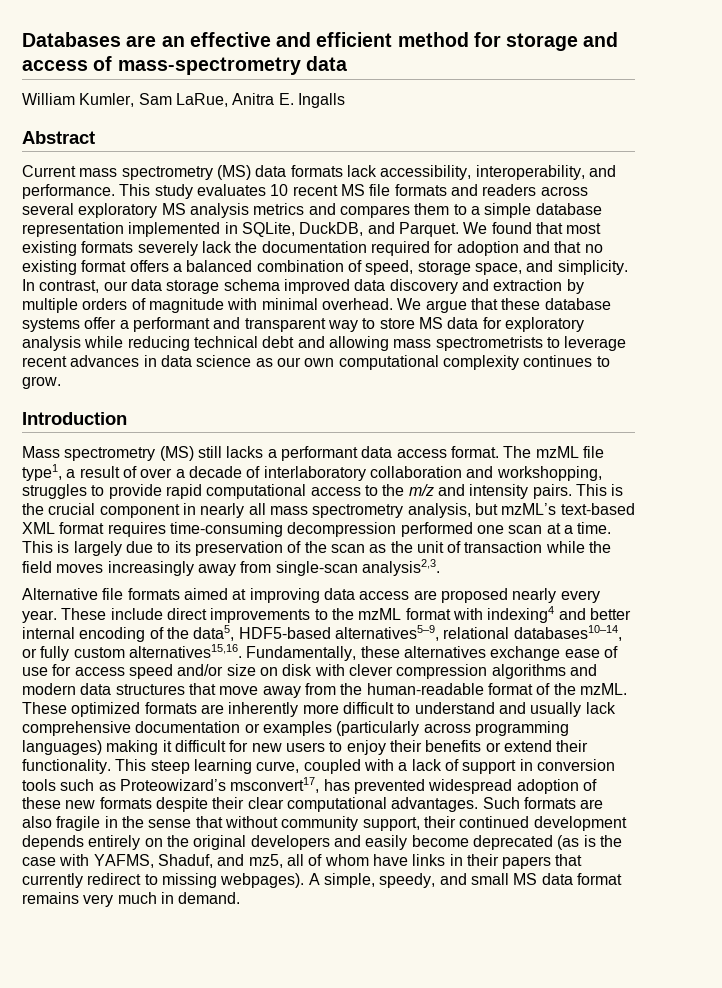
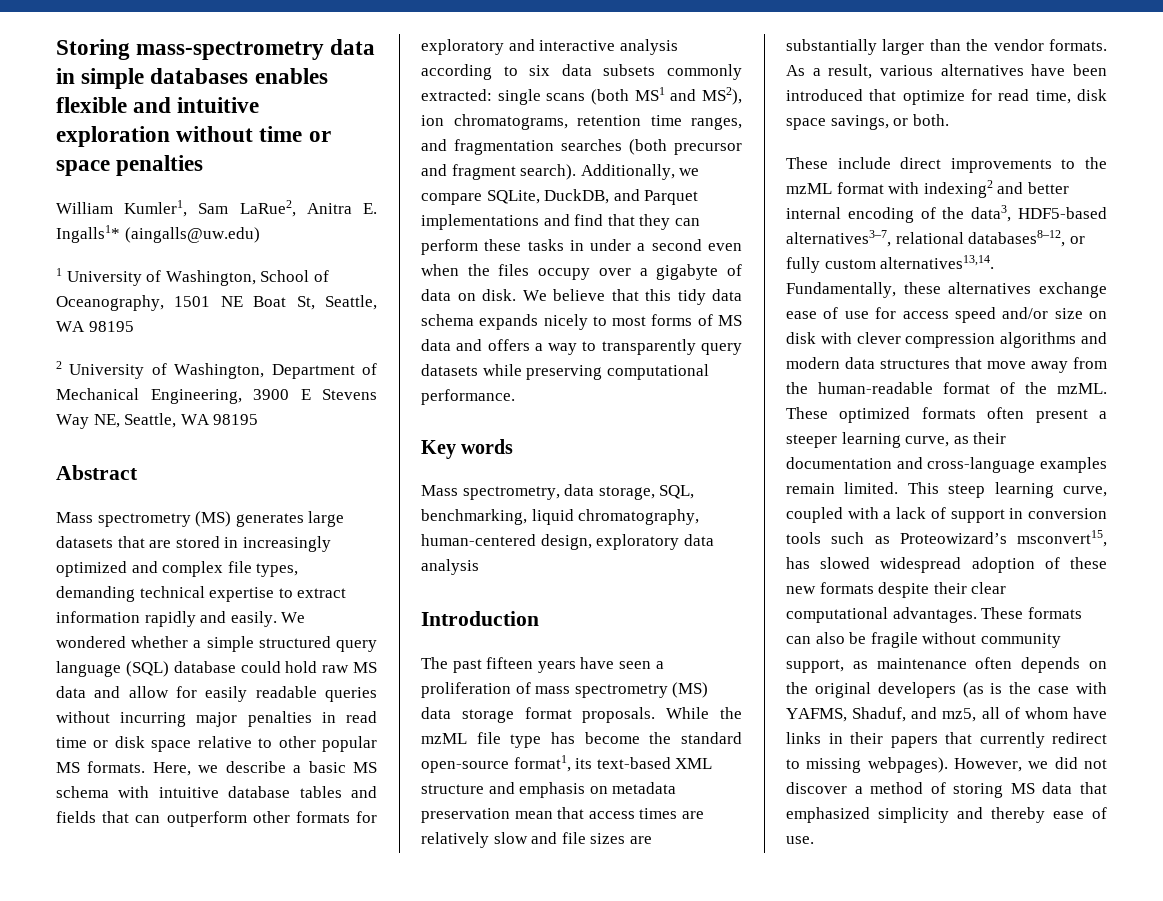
- Databases are an effective and efficient method for storage and access of mass-spectrometry data
- William Kumler, Sam LaRue, Anitra E. Ingalls
+ Storing mass-spectrometry data in simple databases enables flexible and intuitive exploration without time or space penalties
+ William Kumler1, Sam LaRue2, Anitra E. Ingalls1* (aingalls@uw.edu)
+ 1 University of Washington, School of Oceanography, 1501 NE Boat St, Seattle, WA 98195
+ 2 University of Washington, Department of Mechanical Engineering, 3900 E Stevens Way NE, Seattle, WA 98195
  Abstract
- Current mass spectrometry (MS) data formats lack accessibility, interoperability, and performance. This study evaluates 10 recent MS file formats and readers across several exploratory MS analysis metrics and compares them to a simple database representation implemented in SQLite, DuckDB, and Parquet. We found that most existing formats severely lack the documentation required for adoption and that no existing format offers a balanced combination of speed, storage space, and simplicity. In contrast, our data storage schema improved data discovery and extraction by multiple orders of magnitude with minimal overhead. We argue that these database systems offer a performant and transparent way to store MS data for exploratory analysis while reducing technical debt and allowing mass spectrometrists to leverage recent advances in data science as our own computational complexity continues to grow.
+ Mass spectrometry (MS) generates large datasets that are stored in increasingly optimized and complex file types, demanding technical expertise to extract information rapidly and easily. We wondered whether a simple structured query language (SQL) database could hold raw MS data and allow for easily readable queries without incurring major penalties in read time or disk space relative to other popular MS formats. Here, we describe a basic MS schema with intuitive database tables and fields that can outperform other formats for exploratory and interactive analysis according to six data subsets commonly extracted: single scans (both MS1 and MS2), ion chromatograms, retention time ranges, and fragmentation searches (both precursor and fragment search). Additionally, we compare SQLite, DuckDB, and Parquet implementations and find that they can perform these tasks in under a second even when the files occupy over a gigabyte of data on disk. We believe that this tidy data schema expands nicely to most forms of MS data and offers a way to transparently query datasets while preserving computational performance.
+ Key words
+ Mass spectrometry, data storage, SQL, benchmarking, liquid chromatography, human-centered design, exploratory data analysis
  Introduction
- Mass spectrometry (MS) still lacks a performant data access format. The mzML file type1, a result of over a decade of interlaboratory collaboration and workshopping, struggles to provide rapid computational access to the m/z and intensity pairs. This is the crucial component in nearly all mass spectrometry analysis, but mzML’s text-based XML format requires time-consuming decompression performed one scan at a time. This is largely due to its preservation of the scan as the unit of transaction while the field moves increasingly away from single-scan analysis2,3.
- Alternative file formats aimed at improving data access are proposed nearly every year. These include direct improvements to the mzML format with indexing4 and better internal encoding of the data5, HDF5-based alternatives5–9, relational databases10–14, or fully custom alternatives15,16.
+ The past fifteen years have seen a proliferation of mass spectrometry (MS) data storage format proposals. While the mzML file type has become the standard open-source format1, its text-based XML structure and emphasis on metadata preservation mean that access times are relatively slow and file sizes are substantially larger than the vendor formats. As a result, various alternatives have been introduced that optimize for read time, disk space savings, or both.
+ These include direct improvements to the mzML format with indexing2 and better internal encoding of the data3, HDF5-based alternatives3–7, relational databases8–12, or fully custom alternatives13,14.
- These optimized formats are inherently more difficult to understand and usually lack comprehensive documentation or examples (particularly across programming languages) making it difficult for new users to enjoy their benefits or extend their functionality.
+ These optimized formats often present a steeper learning curve, as their documentation and cross-language examples remain limited.
- This steep learning curve, coupled with a lack of support in conversion tools such as Proteowizard’s msconvert17, has prevented widespread adoption of these new formats despite their clear computational advantages.
+ This steep learning curve, coupled with a lack of support in conversion tools such as Proteowizard’s msconvert15, has slowed widespread adoption of these new formats despite their clear computational advantages.
- Such formats are also fragile in the sense that without community support, their continued development depends entirely on the original developers and easily become deprecated (as is the case with YAFMS, Shaduf, and mz5, all of whom have links in their papers that currently redirect to missing webpages).
+ These formats can also be fragile without community support, as maintenance often depends on the original developers (as is the case with YAFMS, Shaduf, and mz5, all of whom have links in their papers that currently redirect to missing webpages).
- A simple, speedy, and small MS data format remains very much in demand.
+ However, we did not discover a method of storing MS data that emphasized simplicity and thereby ease of use.

